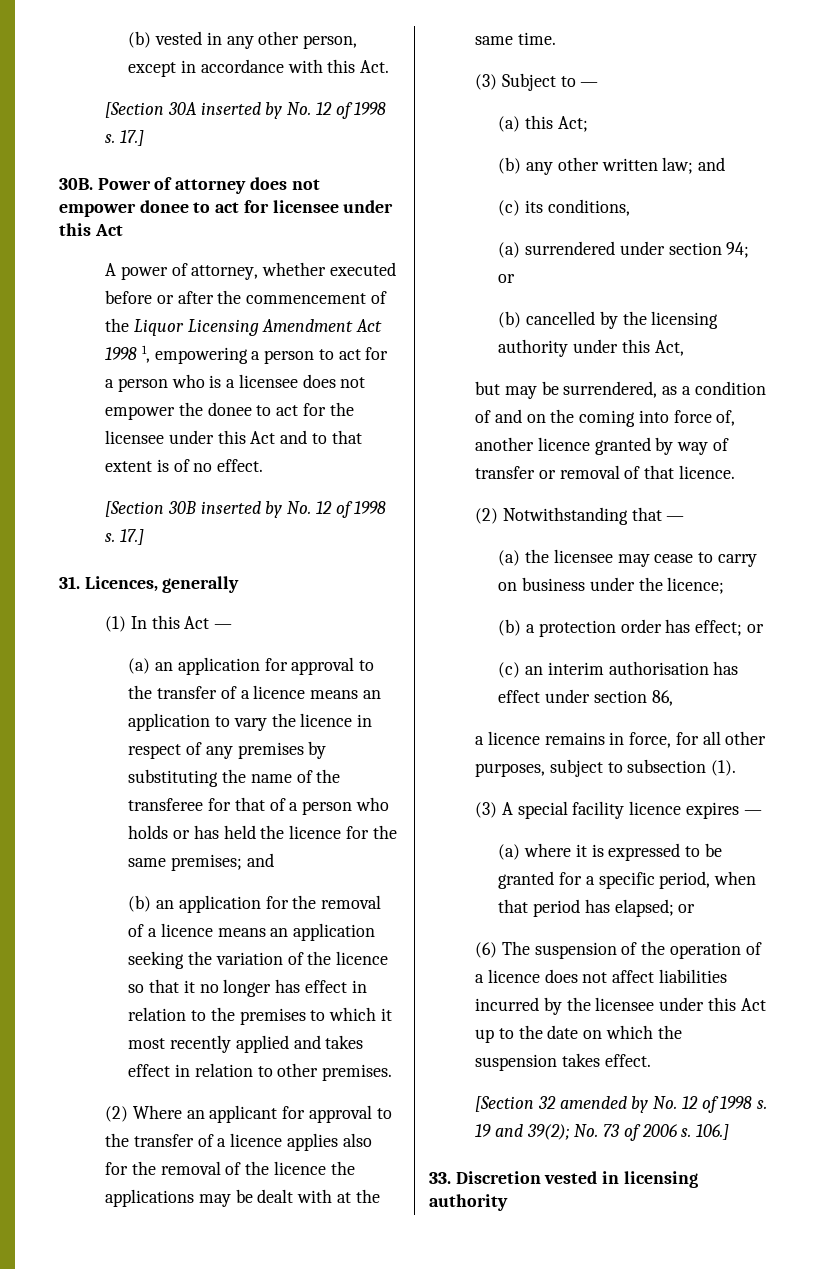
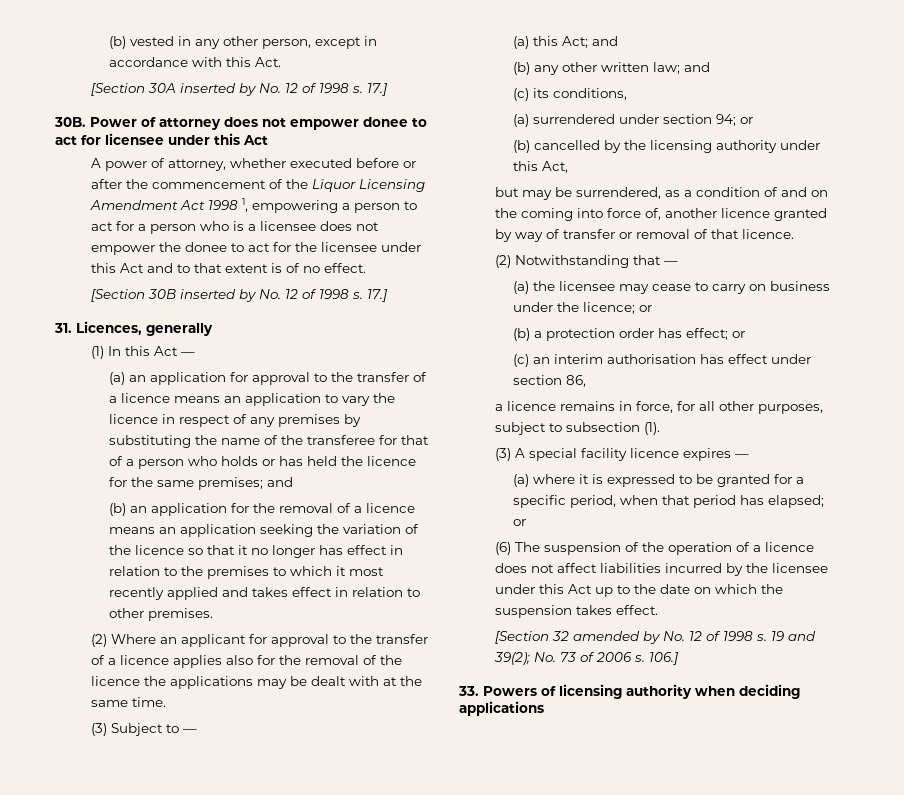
- (a) this Act;
+ (a) this Act; and
- (a) the licensee may cease to carry on business under the licence;
+ (a) the licensee may cease to carry on business under the licence; or
- 33. Discretion vested in licensing authority
+ 33. Powers of licensing authority when deciding applications

